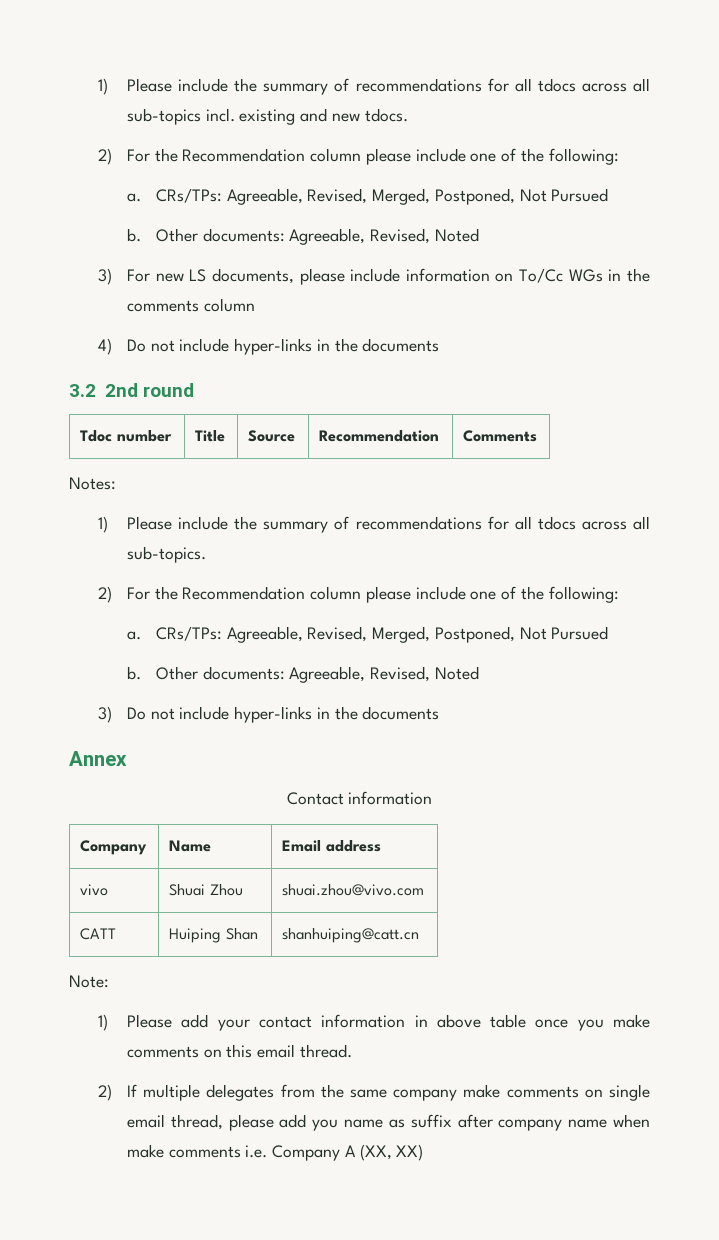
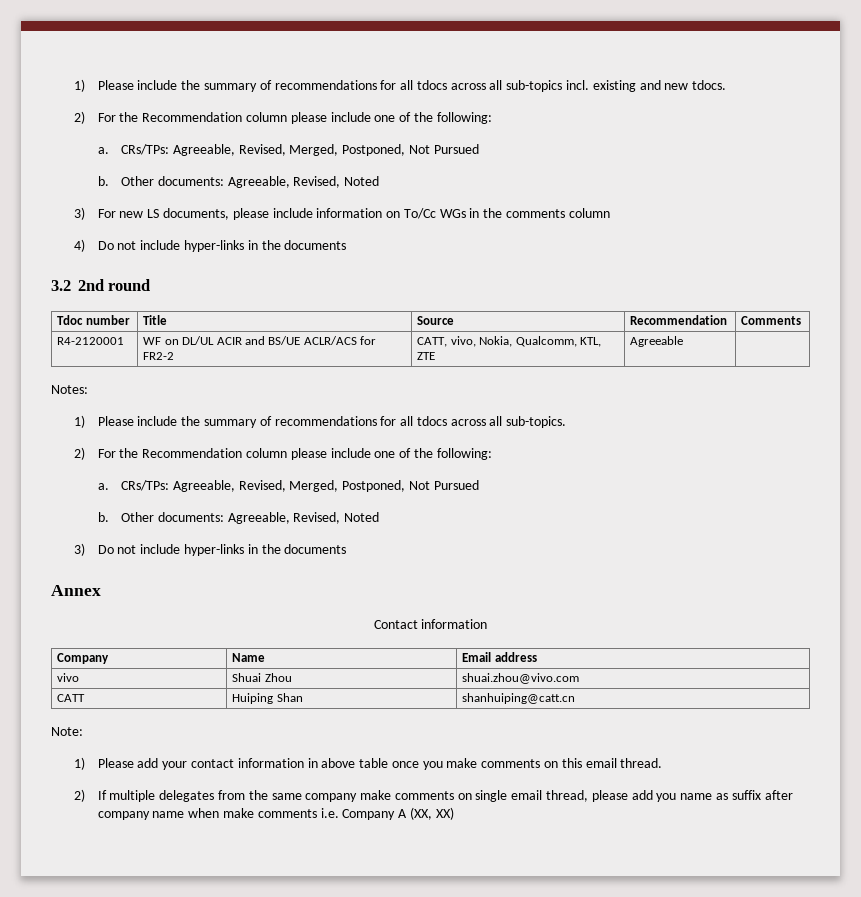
+ R4-2120001 | WF on DL/UL ACIR and BS/UE ACLR/ACS for FR2-2 | CATT, vivo, Nokia, Qualcomm, KTL, ZTE | Agreeable |

